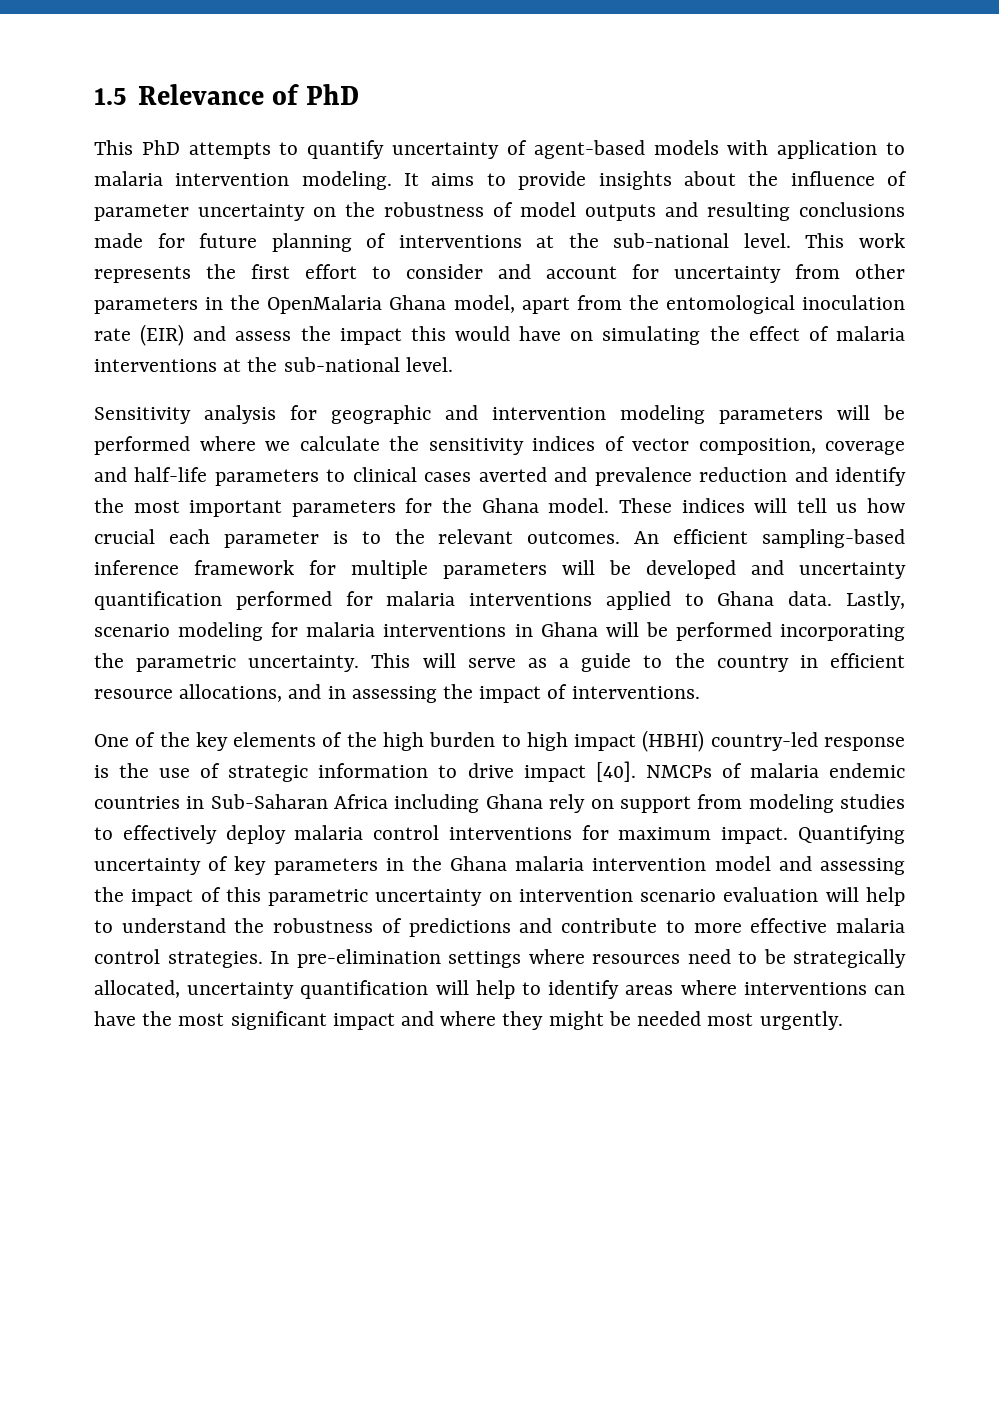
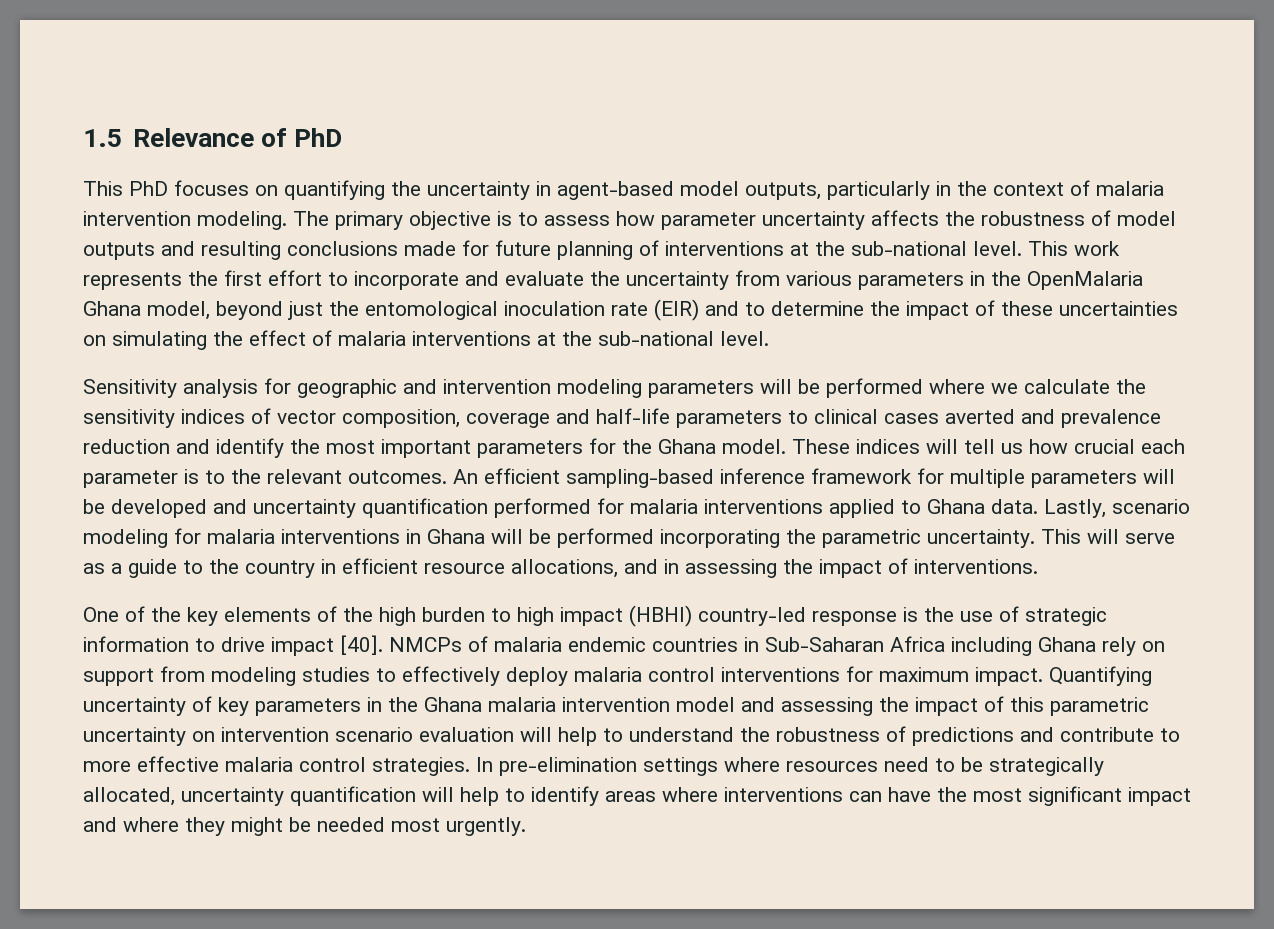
- This PhD attempts to quantify uncertainty of agent-based models with application to malaria intervention modeling. It aims to provide insights about the influence of parameter uncertainty on the robustness of model outputs and resulting conclusions made for future planning of interventions at the sub-national level.
+ This PhD focuses on quantifying the uncertainty in agent-based model outputs, particularly in the context of malaria intervention modeling. The primary objective is to assess how parameter uncertainty affects the robustness of model outputs and resulting conclusions made for future planning of interventions at the sub-national level.
- This work represents the first effort to consider and account for uncertainty from other parameters in the OpenMalaria Ghana model, apart from the entomological inoculation rate (EIR) and assess the impact this would have on simulating the effect of malaria interventions at the sub-national level.
+ This work represents the first effort to incorporate and evaluate the uncertainty from various parameters in the OpenMalaria Ghana model, beyond just the entomological inoculation rate (EIR) and to determine the impact of these uncertainties on simulating the effect of malaria interventions at the sub-national level.

